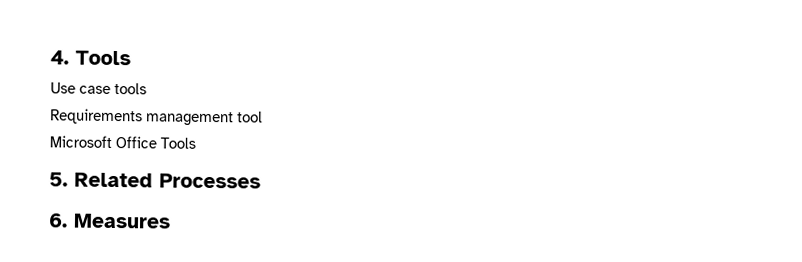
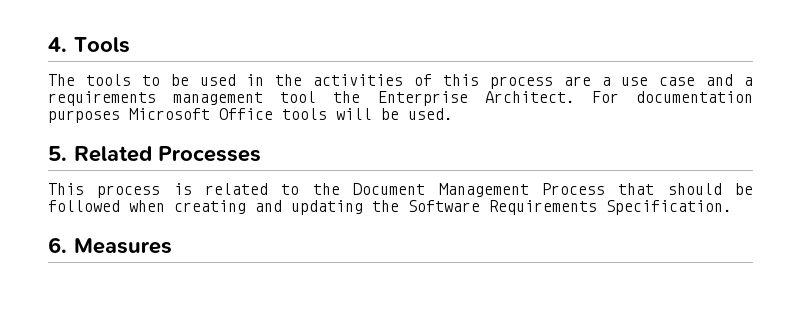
- Use case tools
- Requirements management tool
- Microsoft Office Tools
+ The tools to be used in the activities of this process are a use case and a requirements management tool the Enterprise Architect. For documentation purposes Microsoft Office tools will be used.
  5. Related Processes
+ This process is related to the Document Management Process that should be followed when creating and updating the Software Requirements Specification.

